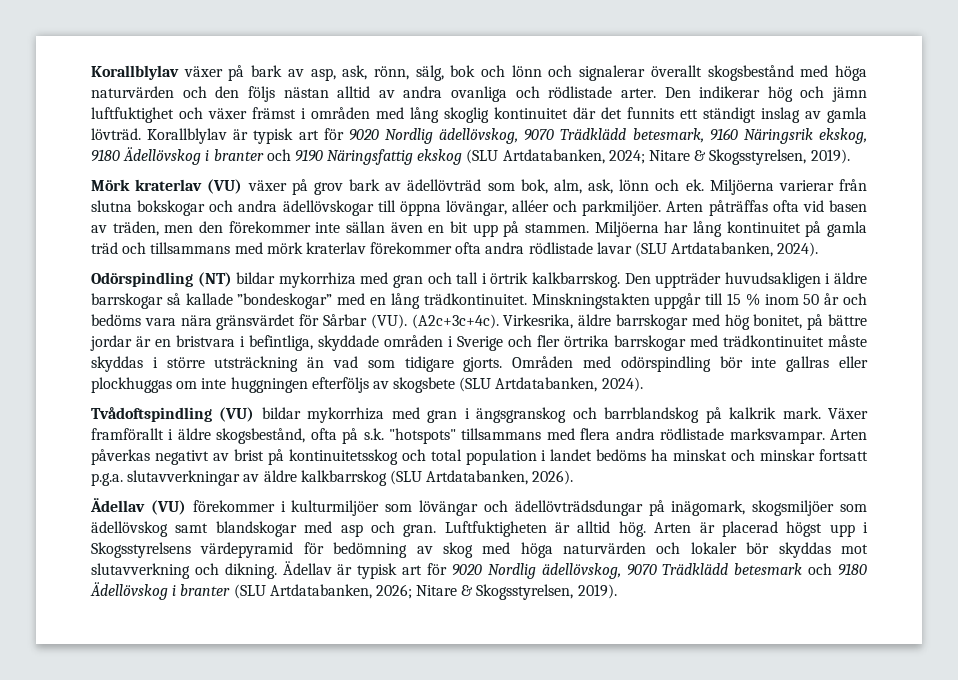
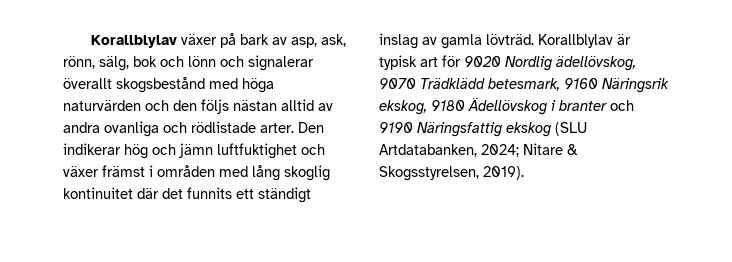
- Mörk kraterlav (VU) växer på grov bark av ädellövträd som bok, alm, ask, lönn och ek. Miljöerna varierar från slutna bokskogar och andra ädellövskogar till öppna lövängar, alléer och parkmiljöer. Arten påträffas ofta vid basen av träden, men den förekommer inte sällan även en bit upp på stammen. Miljöerna har lång kontinuitet på gamla träd och tillsammans med mörk kraterlav förekommer ofta andra rödlistade lavar (SLU Artdatabanken, 2024).
- Odörspindling (NT) bildar mykorrhiza med gran och tall i örtrik kalkbarrskog. Den uppträder huvudsakligen i äldre barrskogar så kallade ”bondeskogar” med en lång trädkontinuitet. Minskningstakten uppgår till 15 % inom 50 år och bedöms vara nära gränsvärdet för Sårbar (VU). (A2c+3c+4c). Virkesrika, äldre barrskogar med hög bonitet, på bättre jordar är en bristvara i befintliga, skyddade områden i Sverige och fler örtrika barrskogar med trädkontinuitet måste skyddas i större utsträckning än vad som tidigare gjorts. Områden med odörspindling bör inte gallras eller plockhuggas om inte huggningen efterföljs av skogsbete (SLU Artdatabanken, 2024).
- Tvådoftspindling (VU) bildar mykorrhiza med gran i ängsgranskog och barrblandskog på kalkrik mark. Växer framförallt i äldre skogsbestånd, ofta på s.k. "hotspots" tillsammans med flera andra rödlistade marksvampar. Arten påverkas negativt av brist på kontinuitetsskog och total population i landet bedöms ha minskat och minskar fortsatt p.g.a. slutavverkningar av äldre kalkbarrskog (SLU Artdatabanken, 2026).
- Ädellav (VU) förekommer i kulturmiljöer som lövängar och ädellövträdsdungar på inägomark, skogsmiljöer som ädellövskog samt blandskogar med asp och gran. Luftfuktigheten är alltid hög. Arten är placerad högst upp i Skogsstyrelsens värdepyramid för bedömning av skog med höga naturvärden och lokaler bör skyddas mot slutavverkning och dikning. Ädellav är typisk art för 9020 Nordlig ädellövskog, 9070 Trädklädd betesmark och 9180 Ädellövskog i branter (SLU Artdatabanken, 2026; Nitare & Skogsstyrelsen, 2019).

